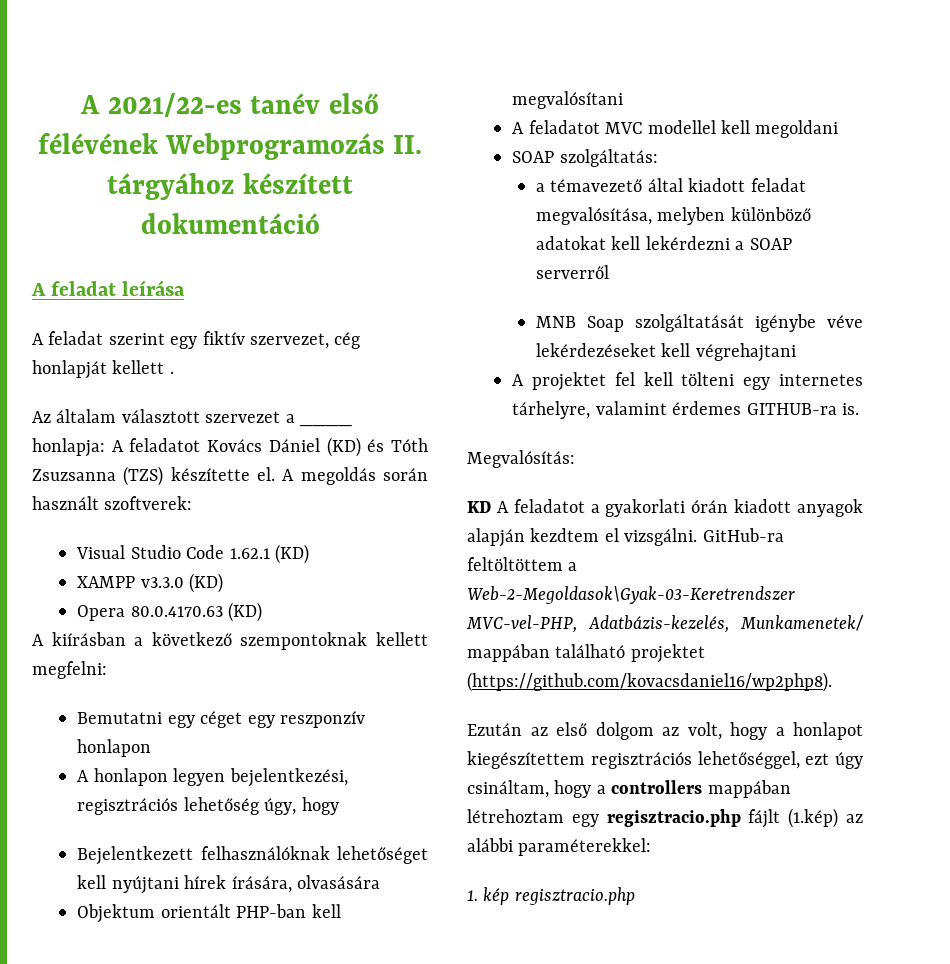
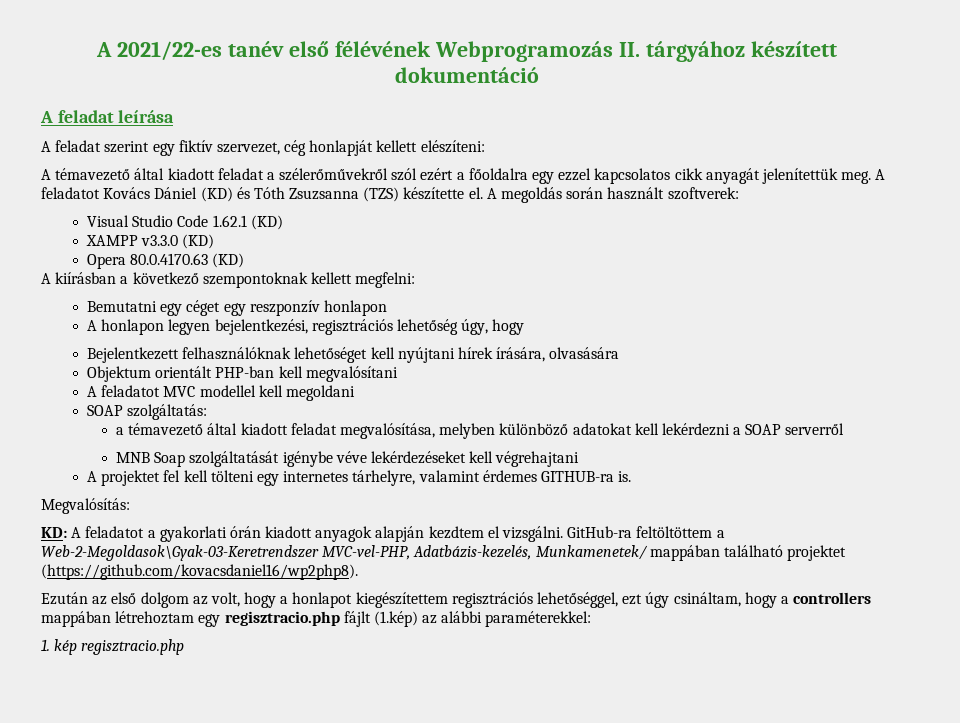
- A feladat szerint egy fiktív szervezet, cég honlapját kellett .
- Az általam választott szervezet a ____ honlapja: A feladatot Kovács Dániel (KD) és Tóth Zsuzsanna (TZS) készítette el.
+ A feladat szerint egy fiktív szervezet, cég honlapját kellett elészíteni:
+ A témavezető által kiadott feladat a szélerőművekről szól ezért a főoldalra egy ezzel kapcsolatos cikk anyagát jelenítettük meg. A feladatot Kovács Dániel (KD) és Tóth Zsuzsanna (TZS) készítette el.
- KD A feladatot a gyakorlati órán kiadott anyagok alapján kezdtem el vizsgálni.
+ KD: A feladatot a gyakorlati órán kiadott anyagok alapján kezdtem el vizsgálni.

